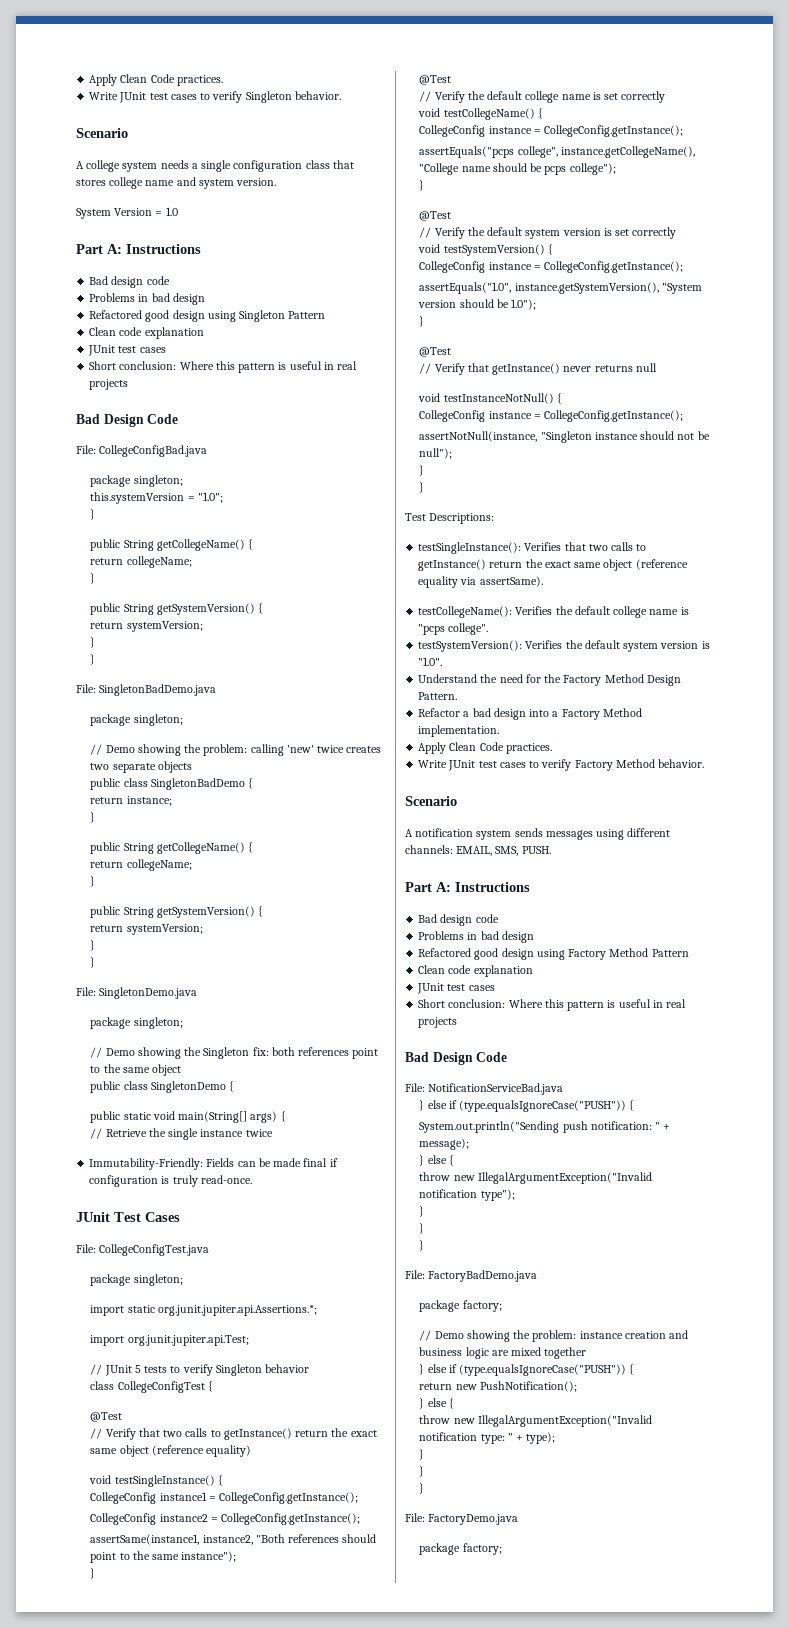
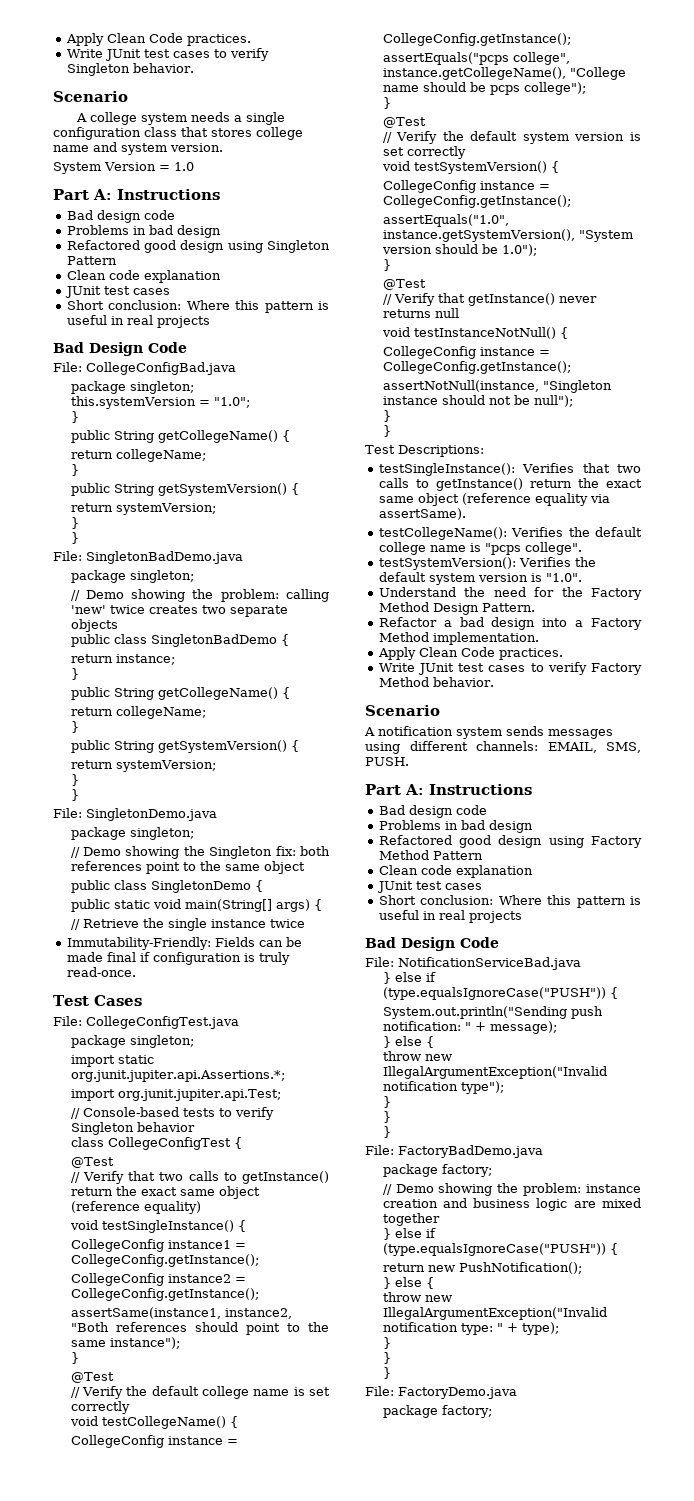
- JUnit Test Cases
+ Test Cases
- // JUnit 5 tests to verify Singleton behavior
+ // Console-based tests to verify Singleton behavior

